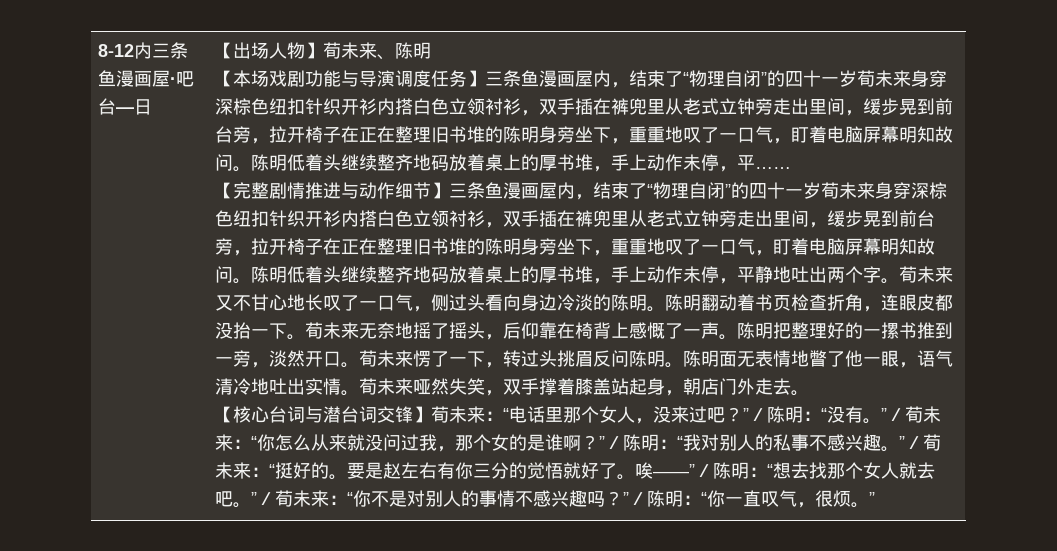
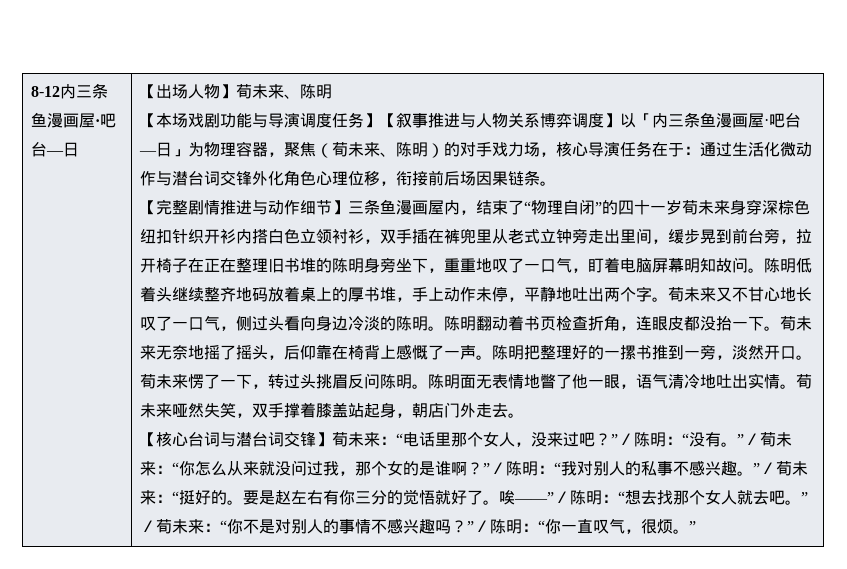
- 【本场戏剧功能与导演调度任务】三条鱼漫画屋内，结束了“物理自闭”的四十一岁荀未来身穿深棕色纽扣针织开衫内搭白色立领衬衫，双手插在裤兜里从老式立钟旁走出里间，缓步晃到前台旁，拉开椅子在正在整理旧书堆的陈明身旁坐下，重重地叹了一口气，盯着电脑屏幕明知故问。陈明低着头继续整齐地码放着桌上的厚书堆，手上动作未停，平……
+ 【本场戏剧功能与导演调度任务】【叙事推进与人物关系博弈调度】以「内三条鱼漫画屋·吧台—日」为物理容器，聚焦（荀未来、陈明）的对手戏力场，核心导演任务在于：通过生活化微动作与潜台词交锋外化角色心理位移，衔接前后场因果链条。

